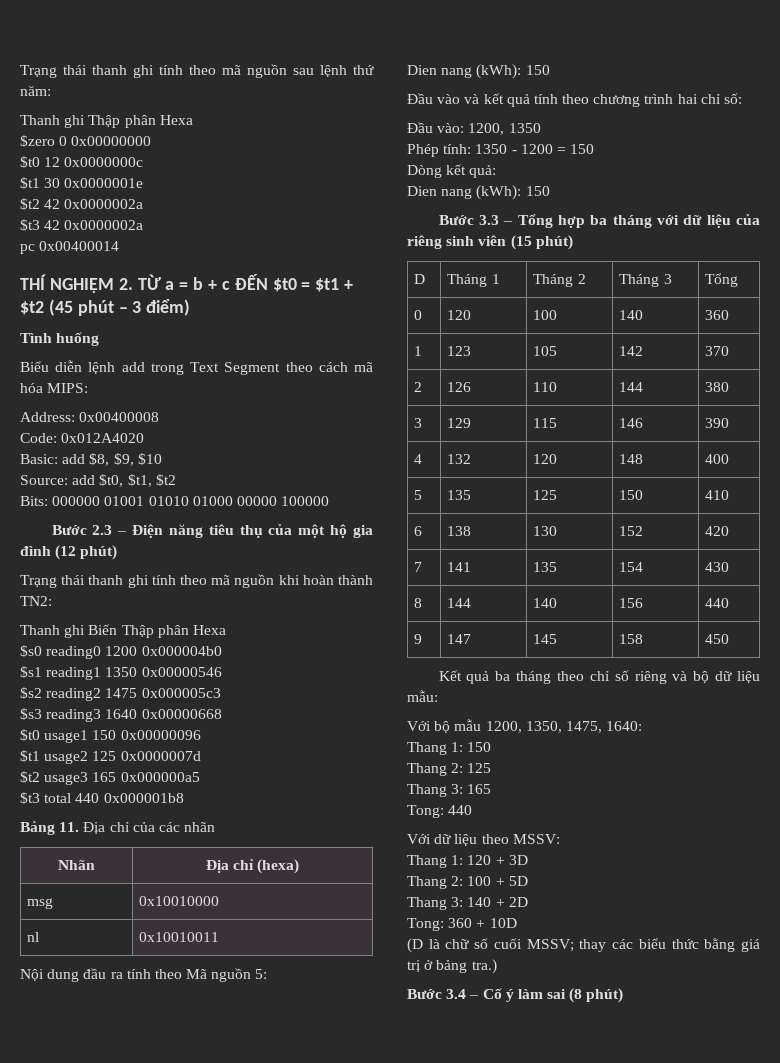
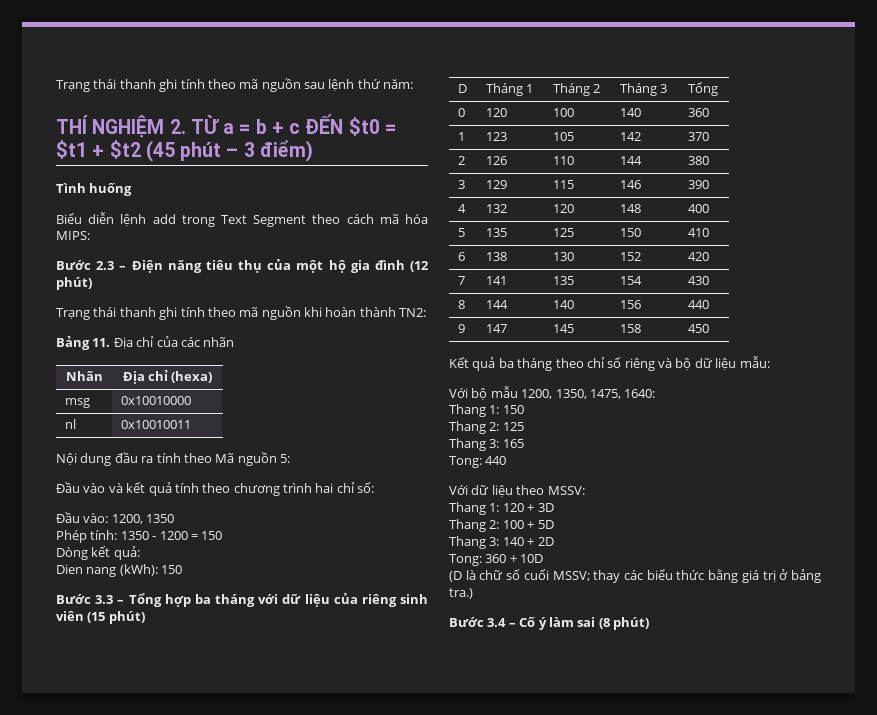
- Thanh ghi Thập phân Hexa
- $zero 0 0x00000000
- $t0 12 0x0000000c
- $t1 30 0x0000001e
- $t2 42 0x0000002a
- $t3 42 0x0000002a
- pc 0x00400014
- Address: 0x00400008
- Code: 0x012A4020
- Basic: add $8, $9, $10
- Source: add $t0, $t1, $t2
- Bits: 000000 01001 01010 01000 00000 100000
- Thanh ghi Biến Thập phân Hexa
- $s0 reading0 1200 0x000004b0
- $s1 reading1 1350 0x00000546
- $s2 reading2 1475 0x000005c3
- $s3 reading3 1640 0x00000668
- $t0 usage1 150 0x00000096
- $t1 usage2 125 0x0000007d
- $t2 usage3 165 0x000000a5
- $t3 total 440 0x000001b8
  Nội dung đầu ra tính theo Mã nguồn 5:
- Dien nang (kWh): 150

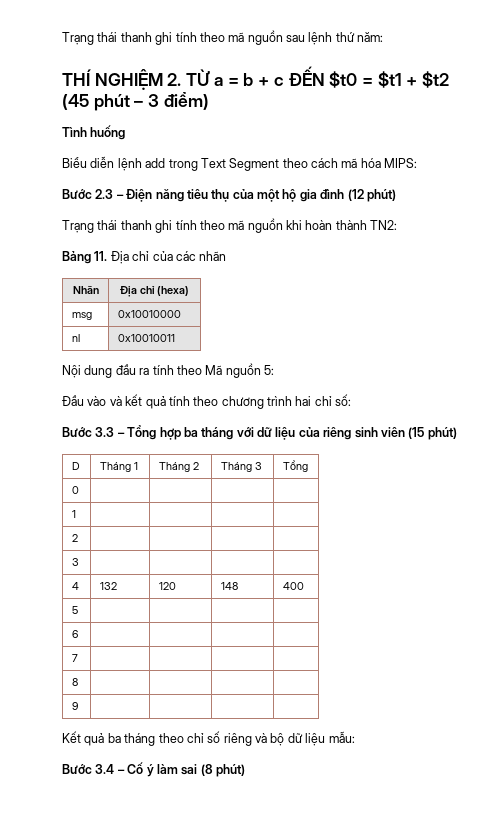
- Đầu vào: 1200, 1350
- Phép tính: 1350 - 1200 = 150
- Dòng kết quả:
- Dien nang (kWh): 150
- 0 | 120 | 100 | 140 | 360
- 1 | 123 | 105 | 142 | 370
- 2 | 126 | 110 | 144 | 380
- 3 | 129 | 115 | 146 | 390
+ 0 | | | |
+ 1 | | | |
+ 2 | | | |
+ 3 | | | |
- 5 | 135 | 125 | 150 | 410
- 6 | 138 | 130 | 152 | 420
- 7 | 141 | 135 | 154 | 430
- 8 | 144 | 140 | 156 | 440
- 9 | 147 | 145 | 158 | 450
+ 5 | | | |
+ 6 | | | |
+ 7 | | | |
+ 8 | | | |
+ 9 | | | |
- Với bộ mẫu 1200, 1350, 1475, 1640:
- Thang 1: 150
- Thang 2: 125
- Thang 3: 165
- Tong: 440
- Với dữ liệu theo MSSV:
- Thang 1: 120 + 3D
- Thang 2: 100 + 5D
- Thang 3: 140 + 2D
- Tong: 360 + 10D
- (D là chữ số cuối MSSV; thay các biểu thức bằng giá trị ở bảng tra.)

